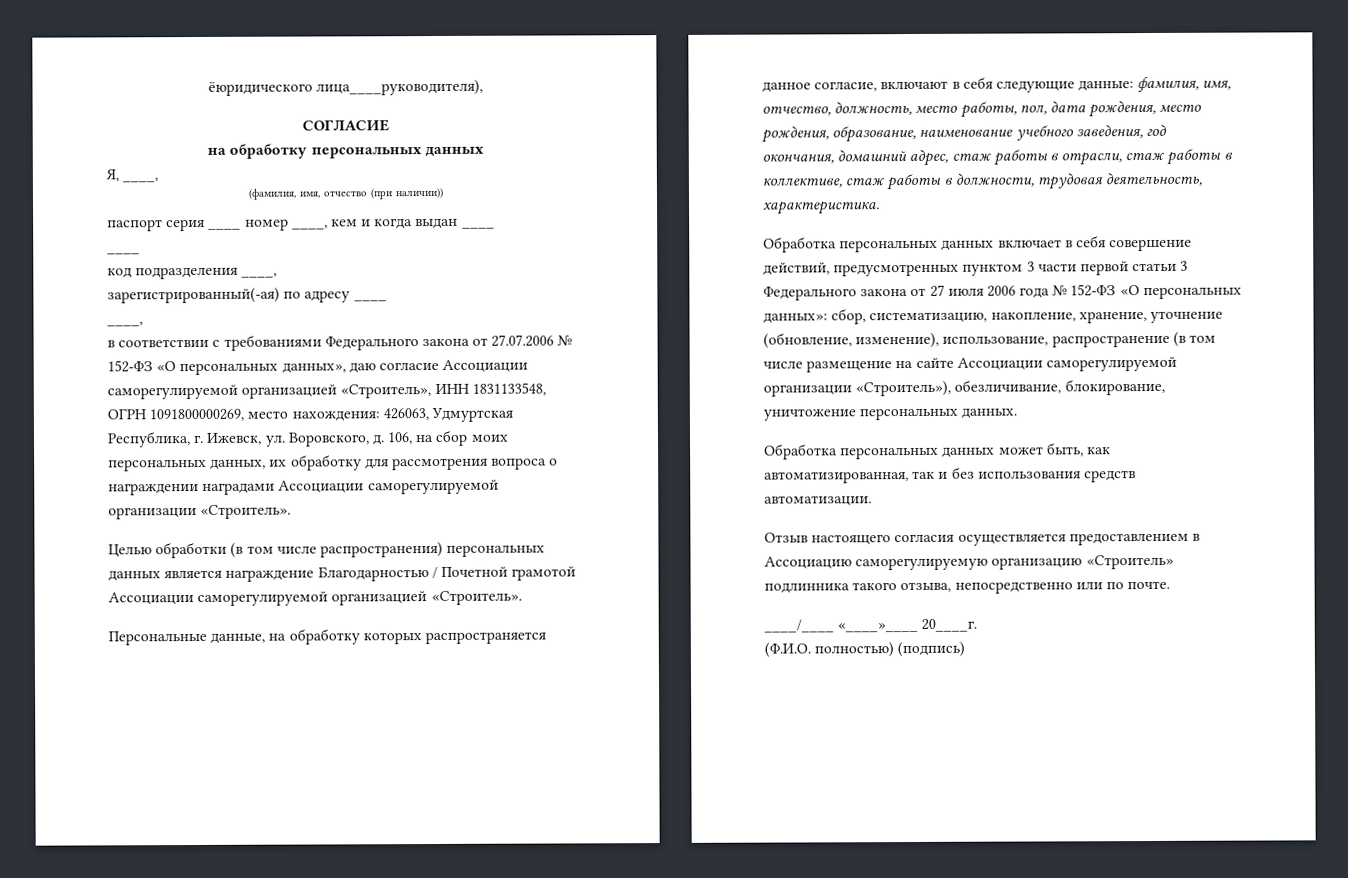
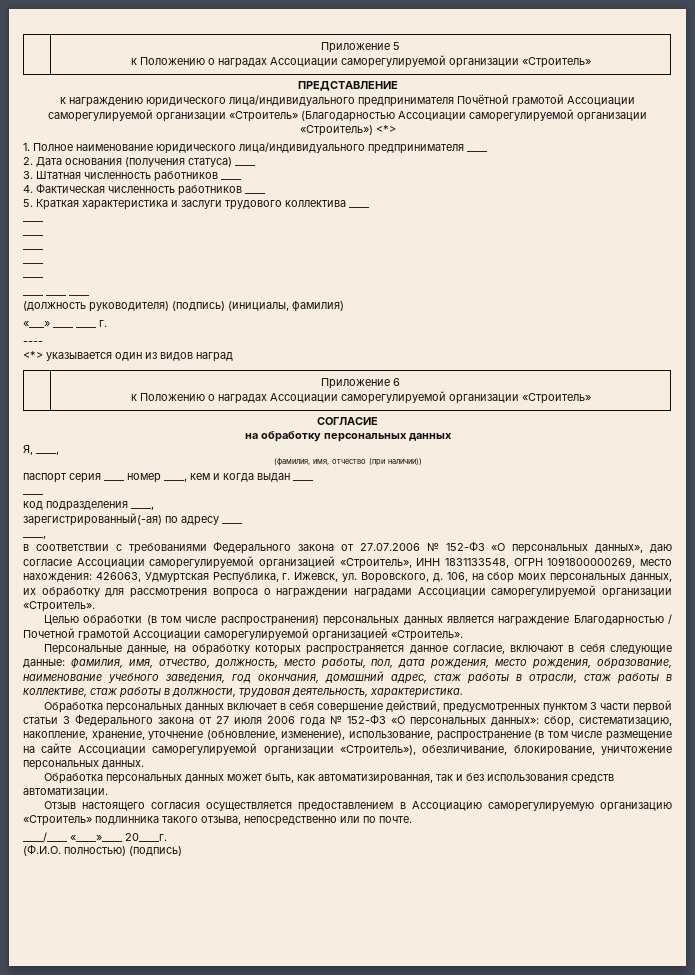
- ёюридического лица____руководителя),
+ | Приложение 5
+ к Положению о наградах Ассоциации саморегулируемой организации «Строитель»
+ ПРЕДСТАВЛЕНИЕ
+ к награждению юридического лица/индивидуального предпринимателя Почётной грамотой Ассоциации саморегулируемой организации «Строитель» (Благодарностью Ассоциации саморегулируемой организации «Строитель») <*>
+ 1. Полное наименование юридического лица/индивидуального предпринимателя ____
+ 2. Дата основания (получения статуса) ____
+ 3. Штатная численность работников ____
+ 4. Фактическая численность работников ____
+ 5. Краткая характеристика и заслуги трудового коллектива ____
+ ____
+ ____
+ ____
+ ____
+ ____
+ ____ ____ ____
+ (должность руководителя) (подпись) (инициалы, фамилия)
+ «___» ____ ____ г.
+ ----
+ <*> указывается один из видов наград
+ | Приложение 6
+ к Положению о наградах Ассоциации саморегулируемой организации «Строитель»

